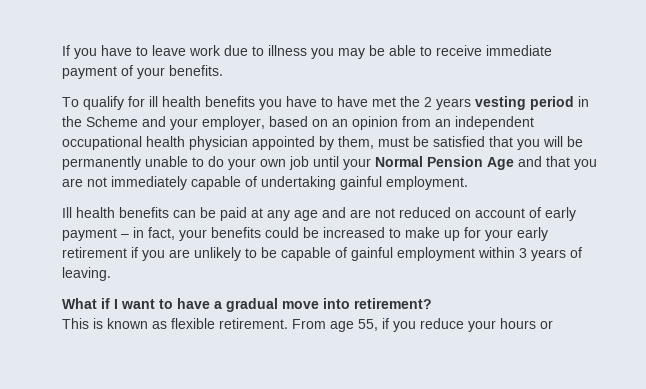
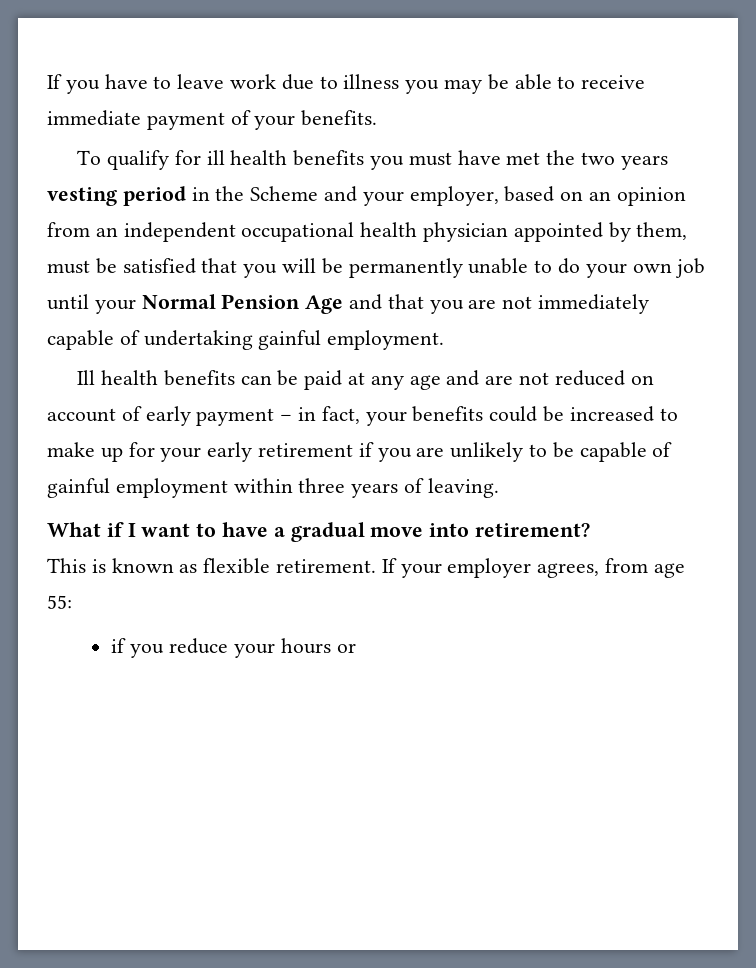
- To qualify for ill health benefits you have to have met the 2 years vesting period in the Scheme and your employer, based on an opinion from an independent occupational health physician appointed by them, must be satisfied that you will be permanently unable to do your own job until your Normal Pension Age and that you are not immediately capable of undertaking gainful employment.
+ To qualify for ill health benefits you must have met the two years vesting period in the Scheme and your employer, based on an opinion from an independent occupational health physician appointed by them, must be satisfied that you will be permanently unable to do your own job until your Normal Pension Age and that you are not immediately capable of undertaking gainful employment.
- Ill health benefits can be paid at any age and are not reduced on account of early payment – in fact, your benefits could be increased to make up for your early retirement if you are unlikely to be capable of gainful employment within 3 years of leaving.
+ Ill health benefits can be paid at any age and are not reduced on account of early payment – in fact, your benefits could be increased to make up for your early retirement if you are unlikely to be capable of gainful employment within three years of leaving.
- From age 55, if you reduce your hours or
+ If your employer agrees, from age 55:
+ if you reduce your hours or

